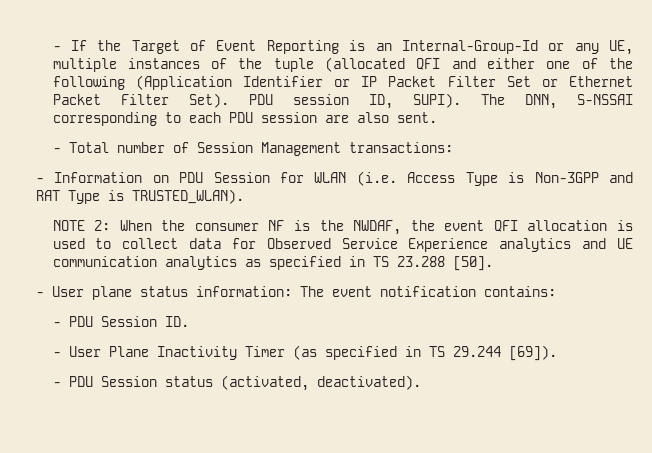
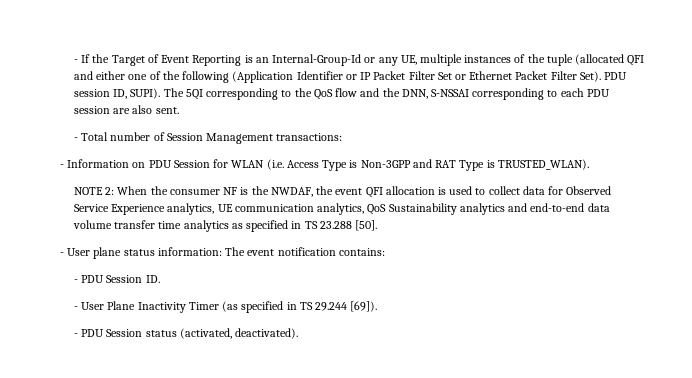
- The DNN, S-NSSAI corresponding to each PDU session are also sent.
+ The 5QI corresponding to the QoS flow and the DNN, S-NSSAI corresponding to each PDU session are also sent.
- NOTE 2: When the consumer NF is the NWDAF, the event QFI allocation is used to collect data for Observed Service Experience analytics and UE communication analytics as specified in TS 23.288 [50].
+ NOTE 2: When the consumer NF is the NWDAF, the event QFI allocation is used to collect data for Observed Service Experience analytics, UE communication analytics, QoS Sustainability analytics and end-to-end data volume transfer time analytics as specified in TS 23.288 [50].

